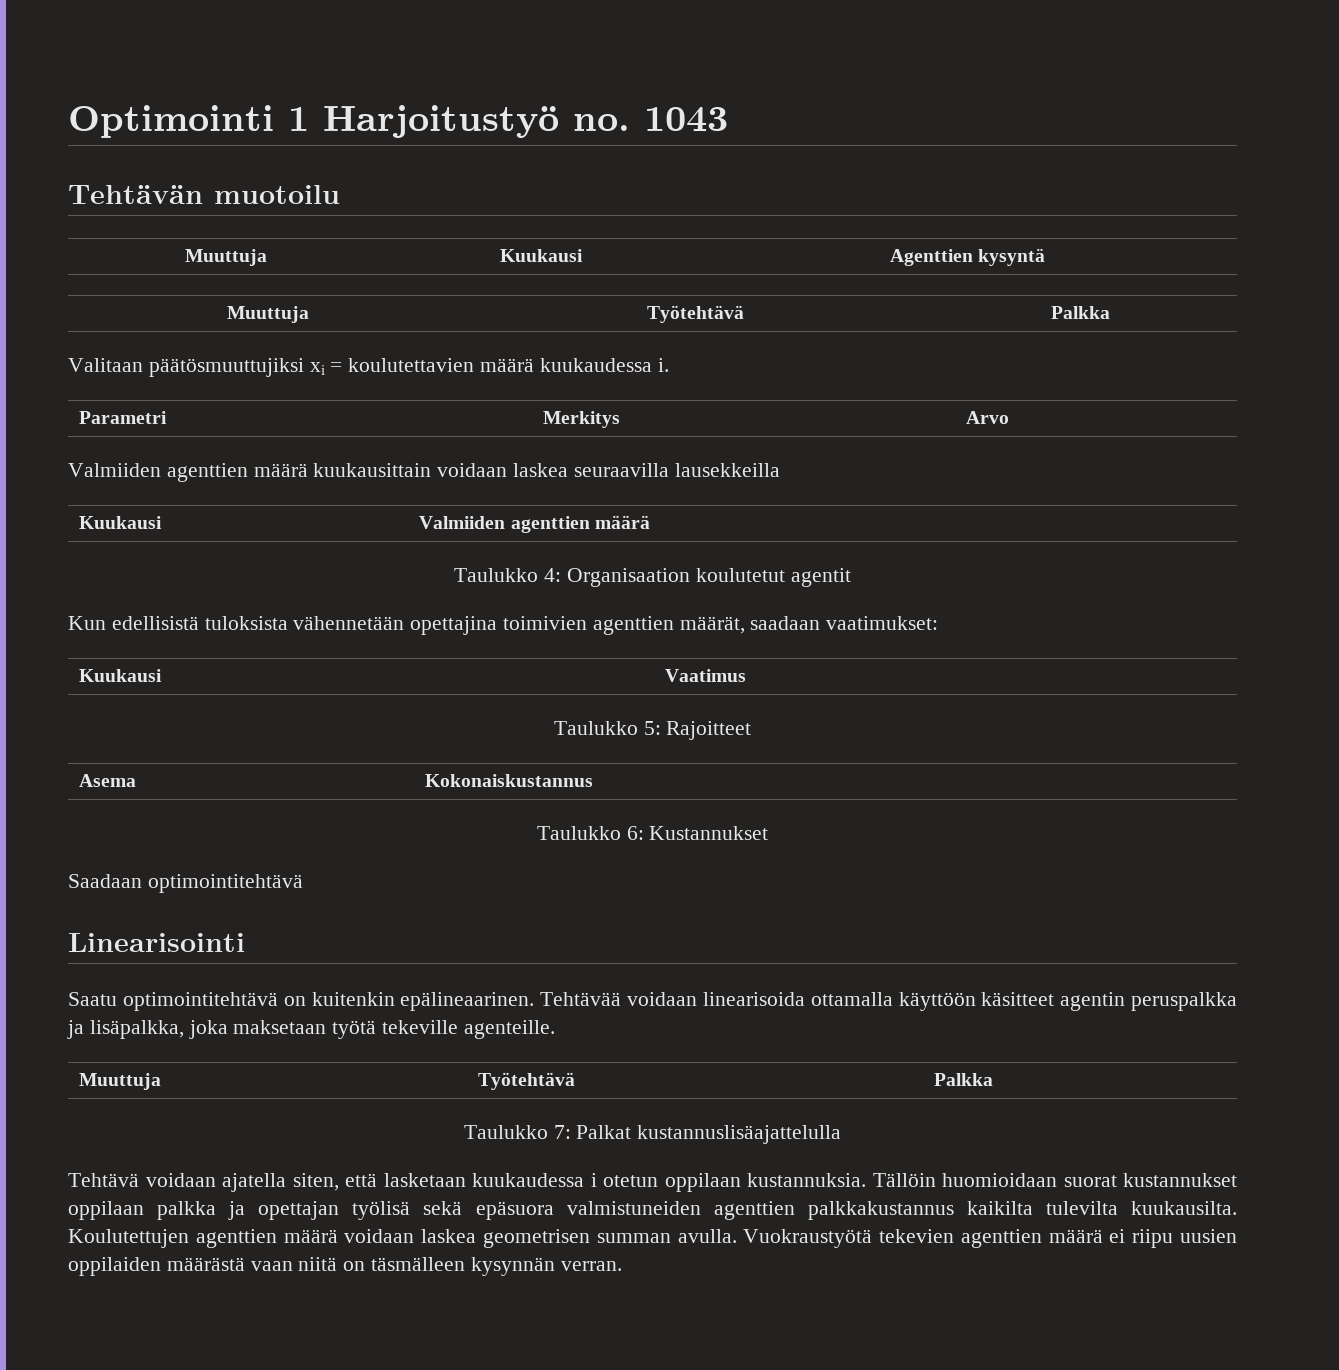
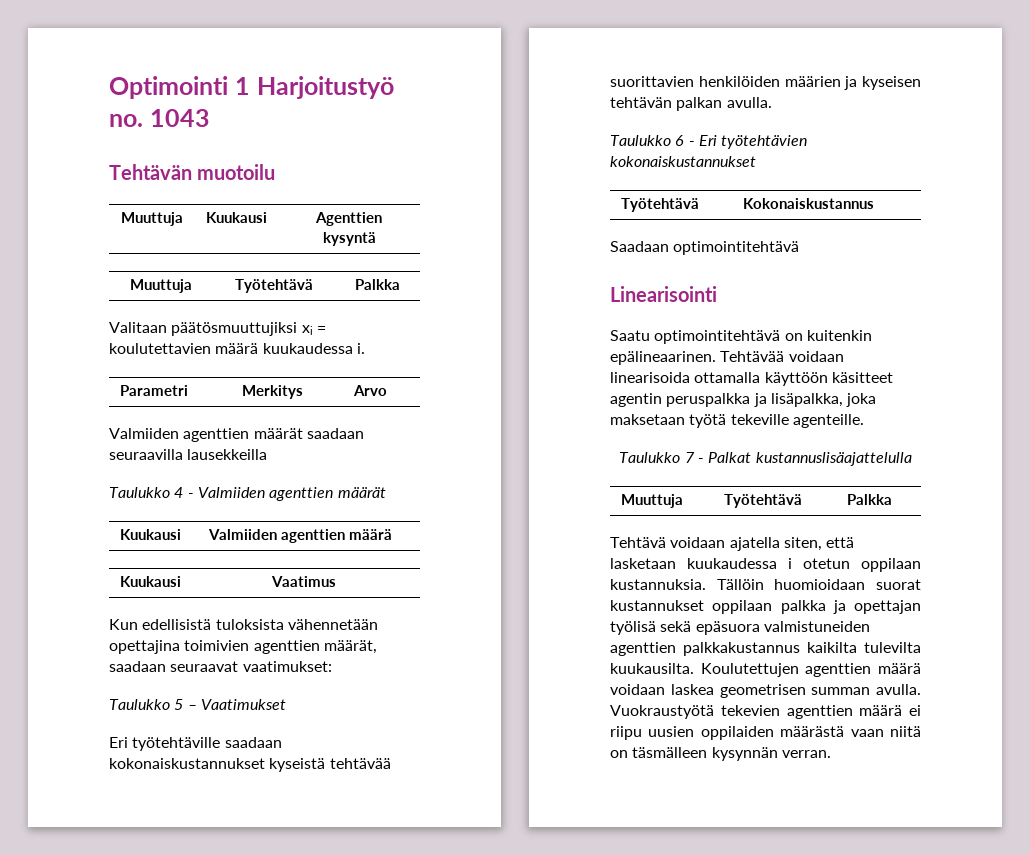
- Valmiiden agenttien määrä kuukausittain voidaan laskea seuraavilla lausekkeilla
+ Valmiiden agenttien määrät saadaan seuraavilla lausekkeilla
+ Taulukko 4 - Valmiiden agenttien määrät
- Taulukko 4: Organisaation koulutetut agentit
+ Kuukausi | Vaatimus
- Kun edellisistä tuloksista vähennetään opettajina toimivien agenttien määrät, saadaan vaatimukset:
+ Kun edellisistä tuloksista vähennetään opettajina toimivien agenttien määrät, saadaan seuraavat vaatimukset:
- Kuukausi | Vaatimus
- Taulukko 5: Rajoitteet
- Asema | Kokonaiskustannus
- Taulukko 6: Kustannukset
+ Taulukko 5 – Vaatimukset
+ Eri työtehtäville saadaan kokonaiskustannukset kyseistä tehtävää suorittavien henkilöiden määrien ja kyseisen tehtävän palkan avulla.
+ Taulukko 6 - Eri työtehtävien kokonaiskustannukset
+ Työtehtävä | Kokonaiskustannus
  Tehtävää voidaan linearisoida ottamalla käyttöön käsitteet agentin peruspalkka ja lisäpalkka, joka maksetaan työtä tekeville agenteille.
+ Taulukko 7 - Palkat kustannuslisäajattelulla
  Muuttuja | Työtehtävä | Palkka
- Taulukko 7: Palkat kustannuslisäajattelulla

